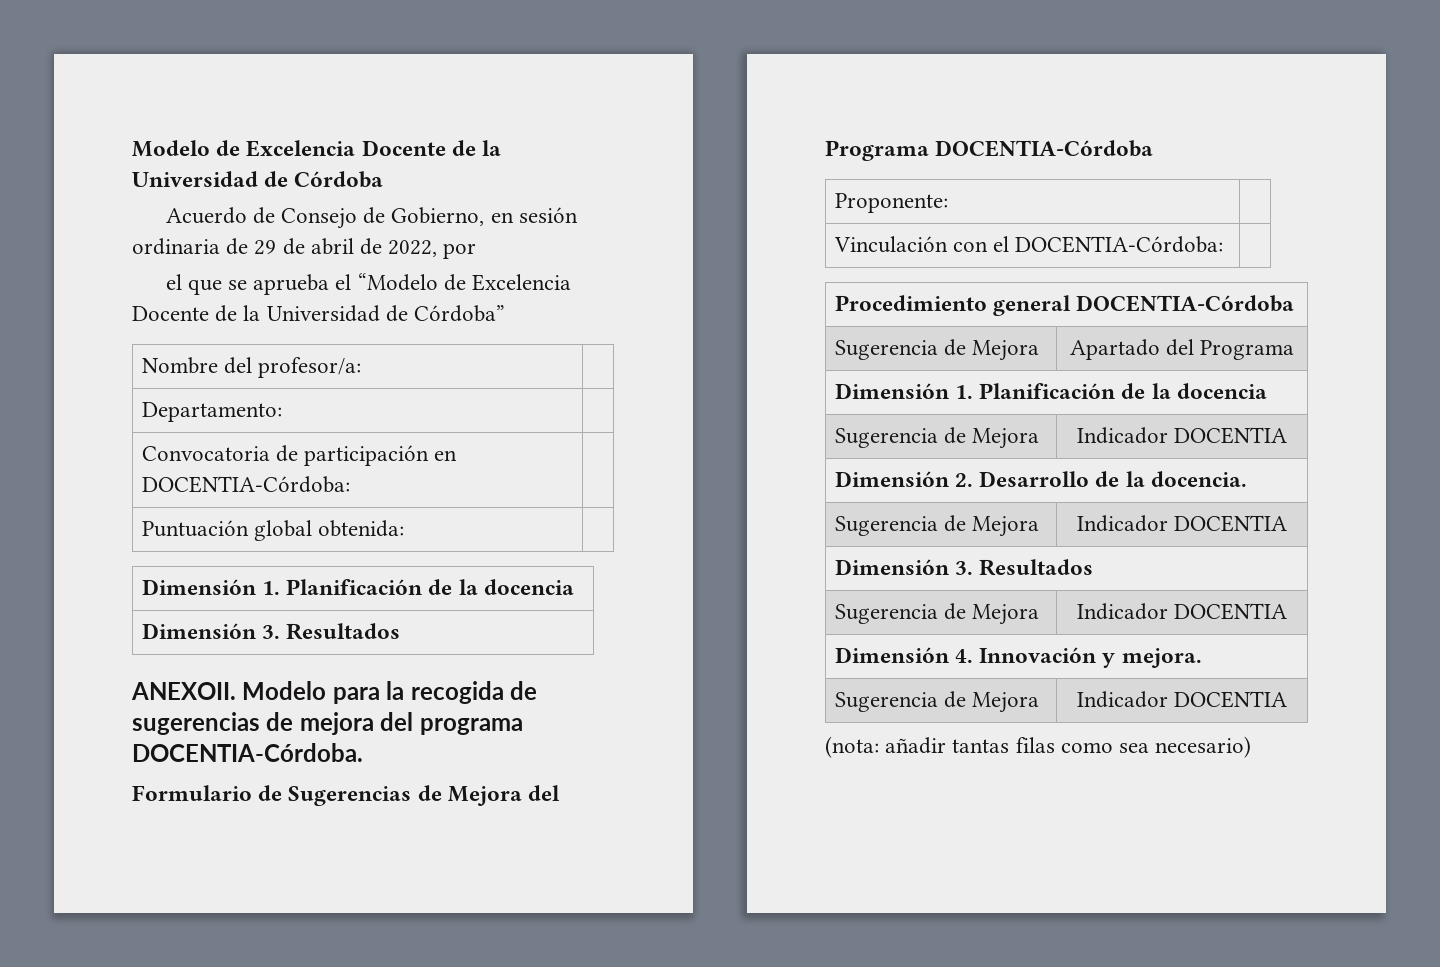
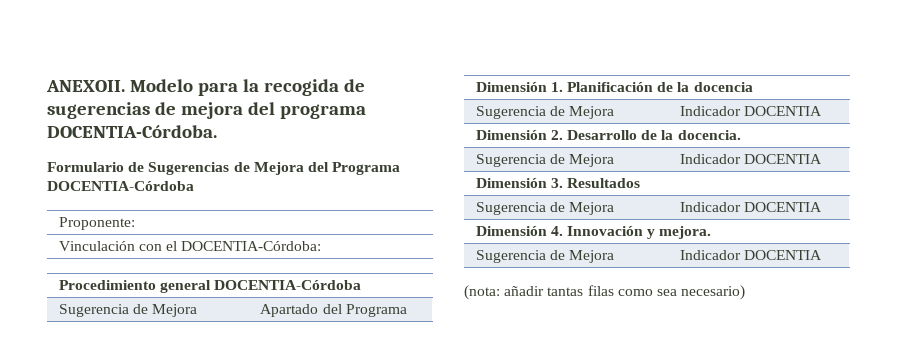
- Modelo de Excelencia Docente de la Universidad de Córdoba
- Acuerdo de Consejo de Gobierno, en sesión ordinaria de 29 de abril de 2022, por
- el que se aprueba el “Modelo de Excelencia Docente de la Universidad de Córdoba”
- Nombre del profesor/a: |
- Departamento: |
- Convocatoria de participación en DOCENTIA-Córdoba: |
- Puntuación global obtenida: |
- Dimensión 1. Planificación de la docencia
- Dimensión 3. Resultados

